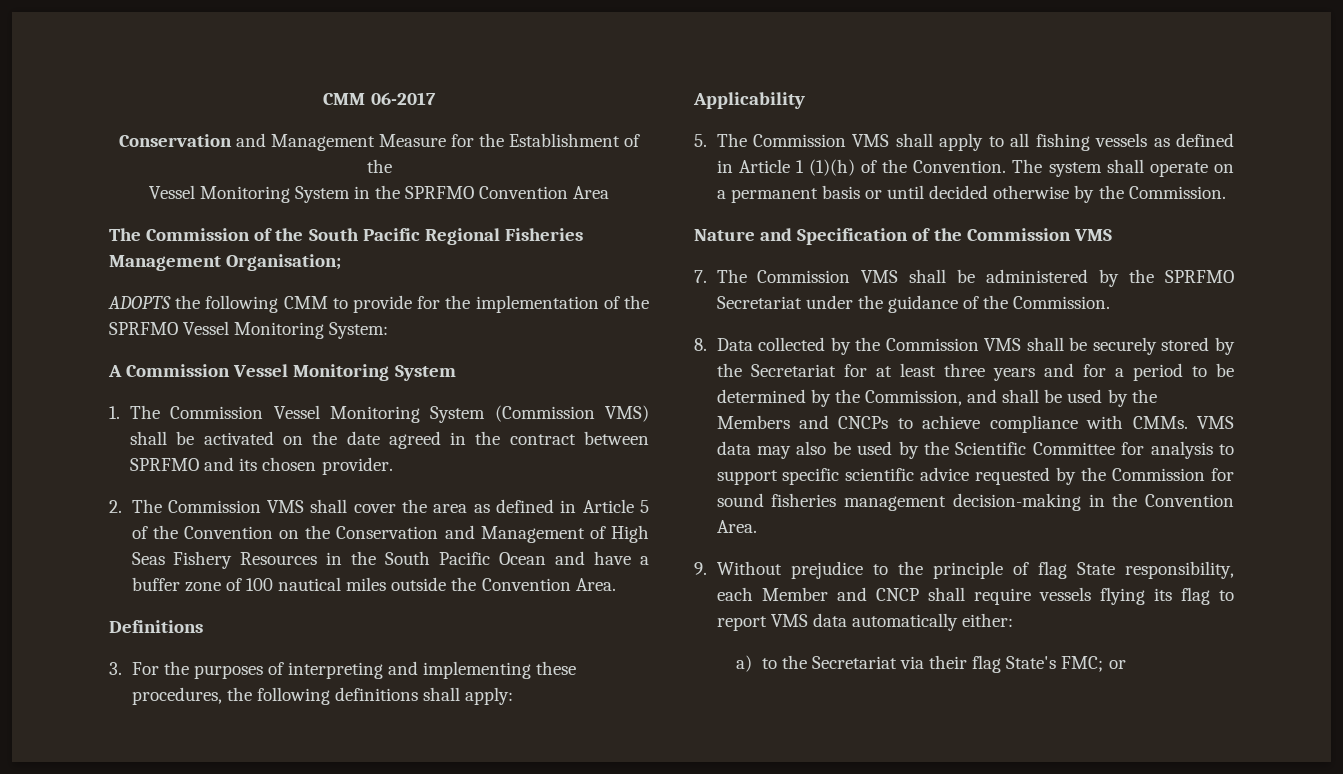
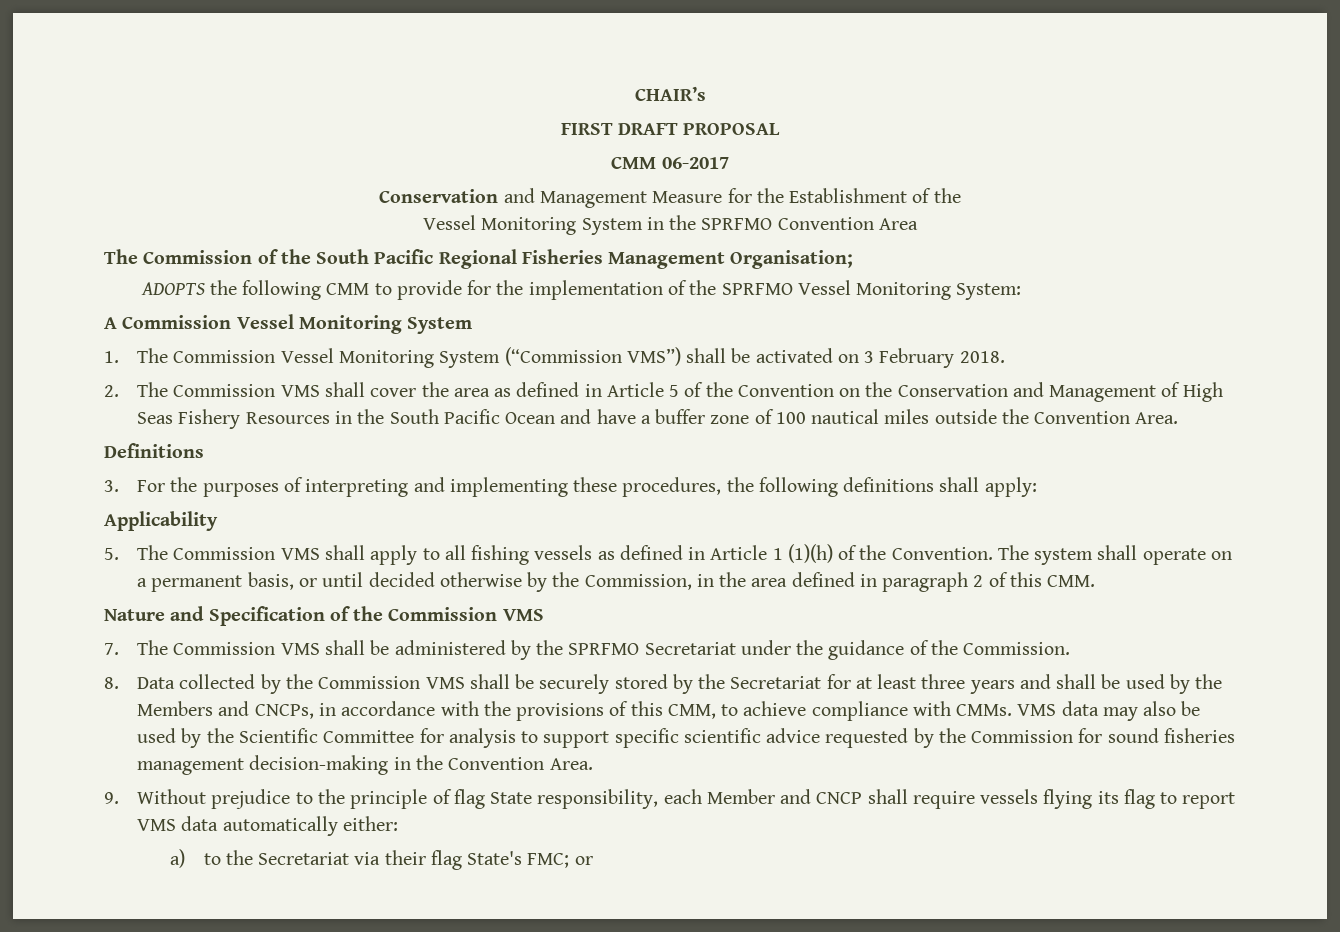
+ CHAIR’s
+ FIRST DRAFT PROPOSAL
- 1. The Commission Vessel Monitoring System (Commission VMS) shall be activated on the date agreed in the contract between SPRFMO and its chosen provider.
+ 1. The Commission Vessel Monitoring System (“Commission VMS”) shall be activated on 3 February 2018.
- The system shall operate on a permanent basis or until decided otherwise by the Commission.
+ The system shall operate on a permanent basis, or until decided otherwise by the Commission, in the area defined in paragraph 2 of this CMM.
- 8. Data collected by the Commission VMS shall be securely stored by the Secretariat for at least three years and for a period to be determined by the Commission, and shall be used by the Members and CNCPs to achieve compliance with CMMs.
+ 8. Data collected by the Commission VMS shall be securely stored by the Secretariat for at least three years and shall be used by the Members and CNCPs, in accordance with the provisions of this CMM, to achieve compliance with CMMs.

